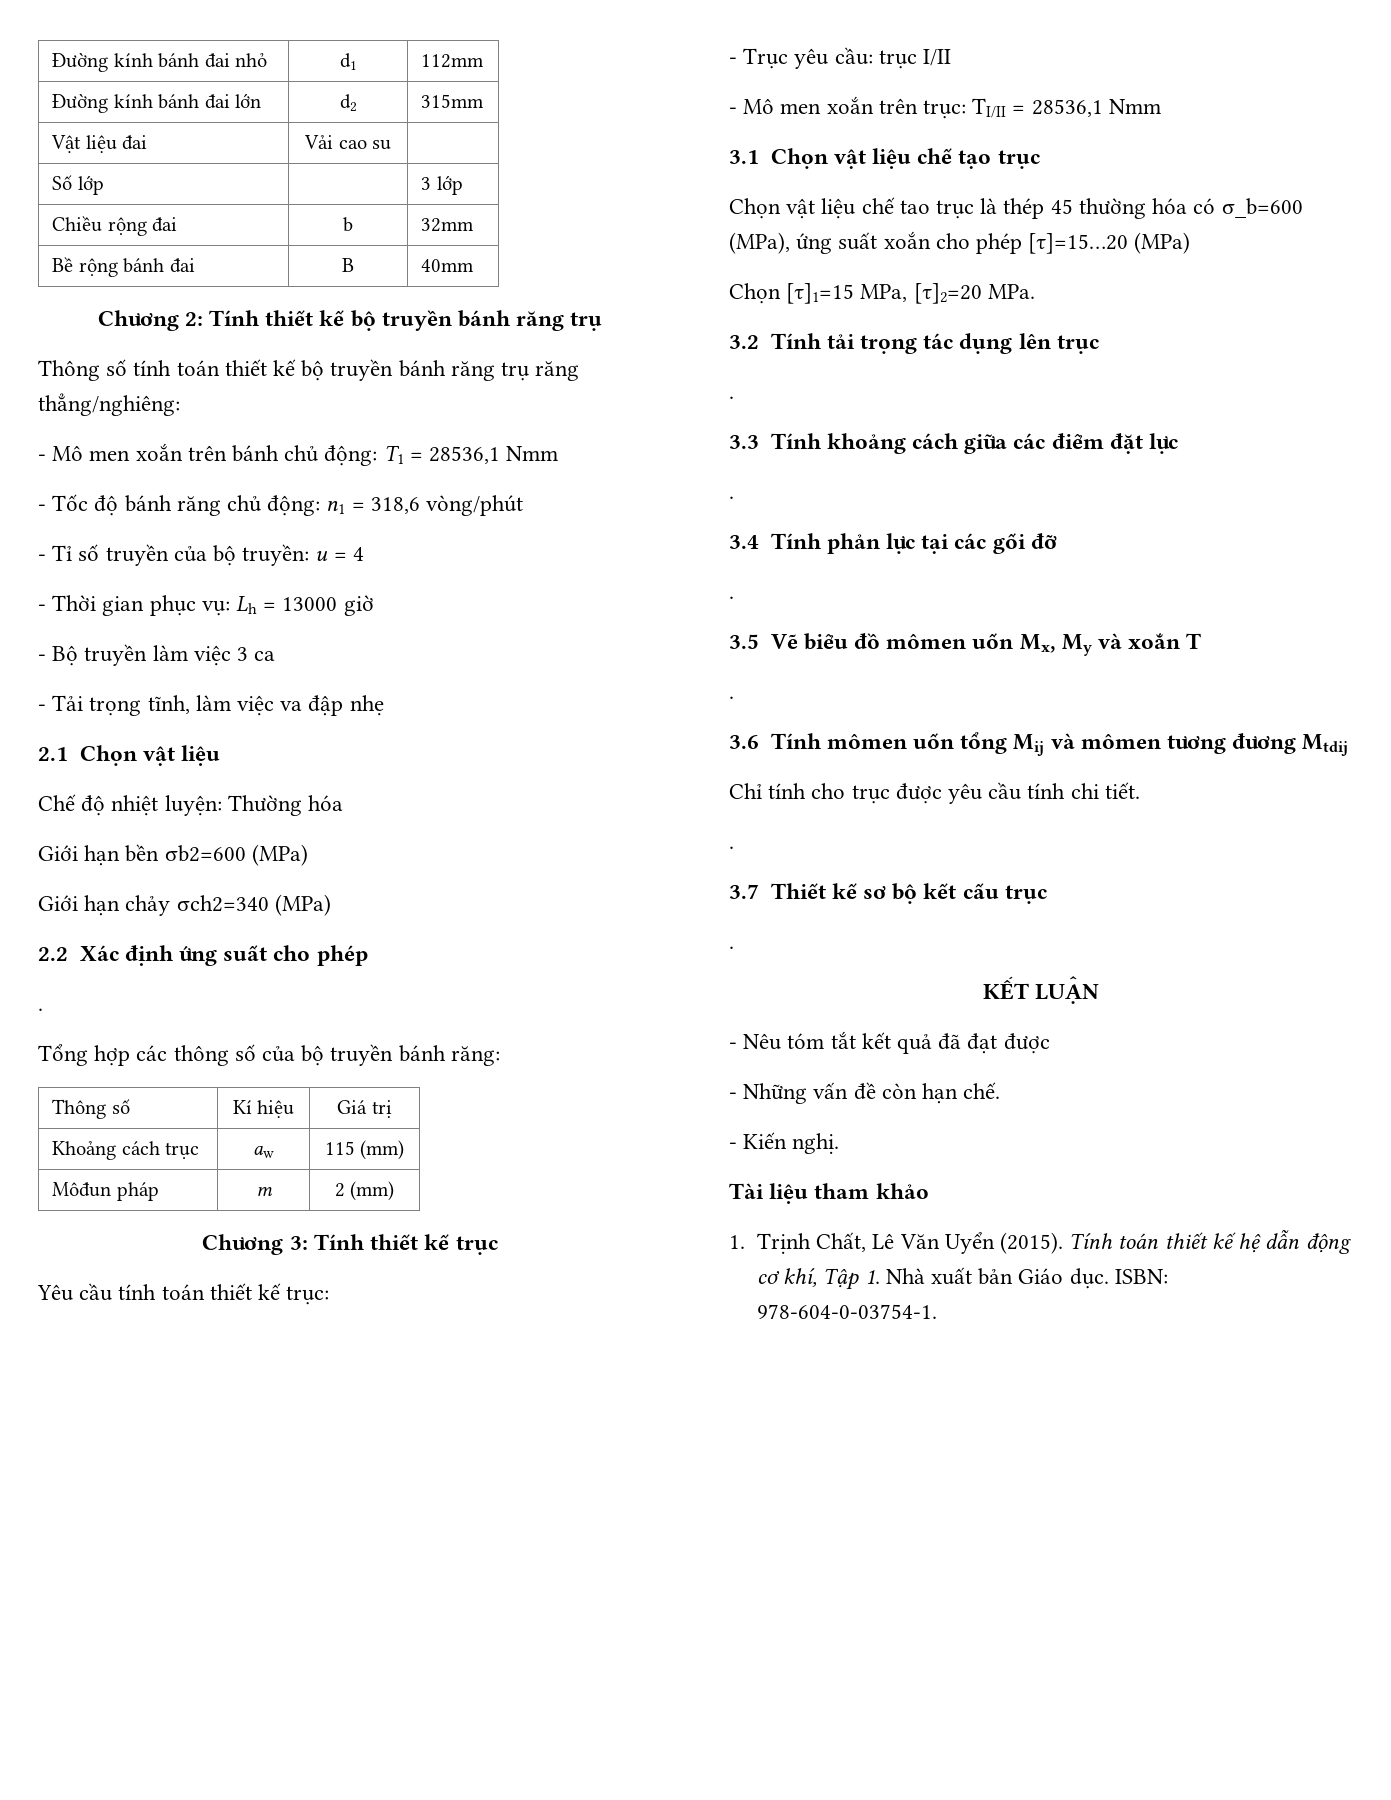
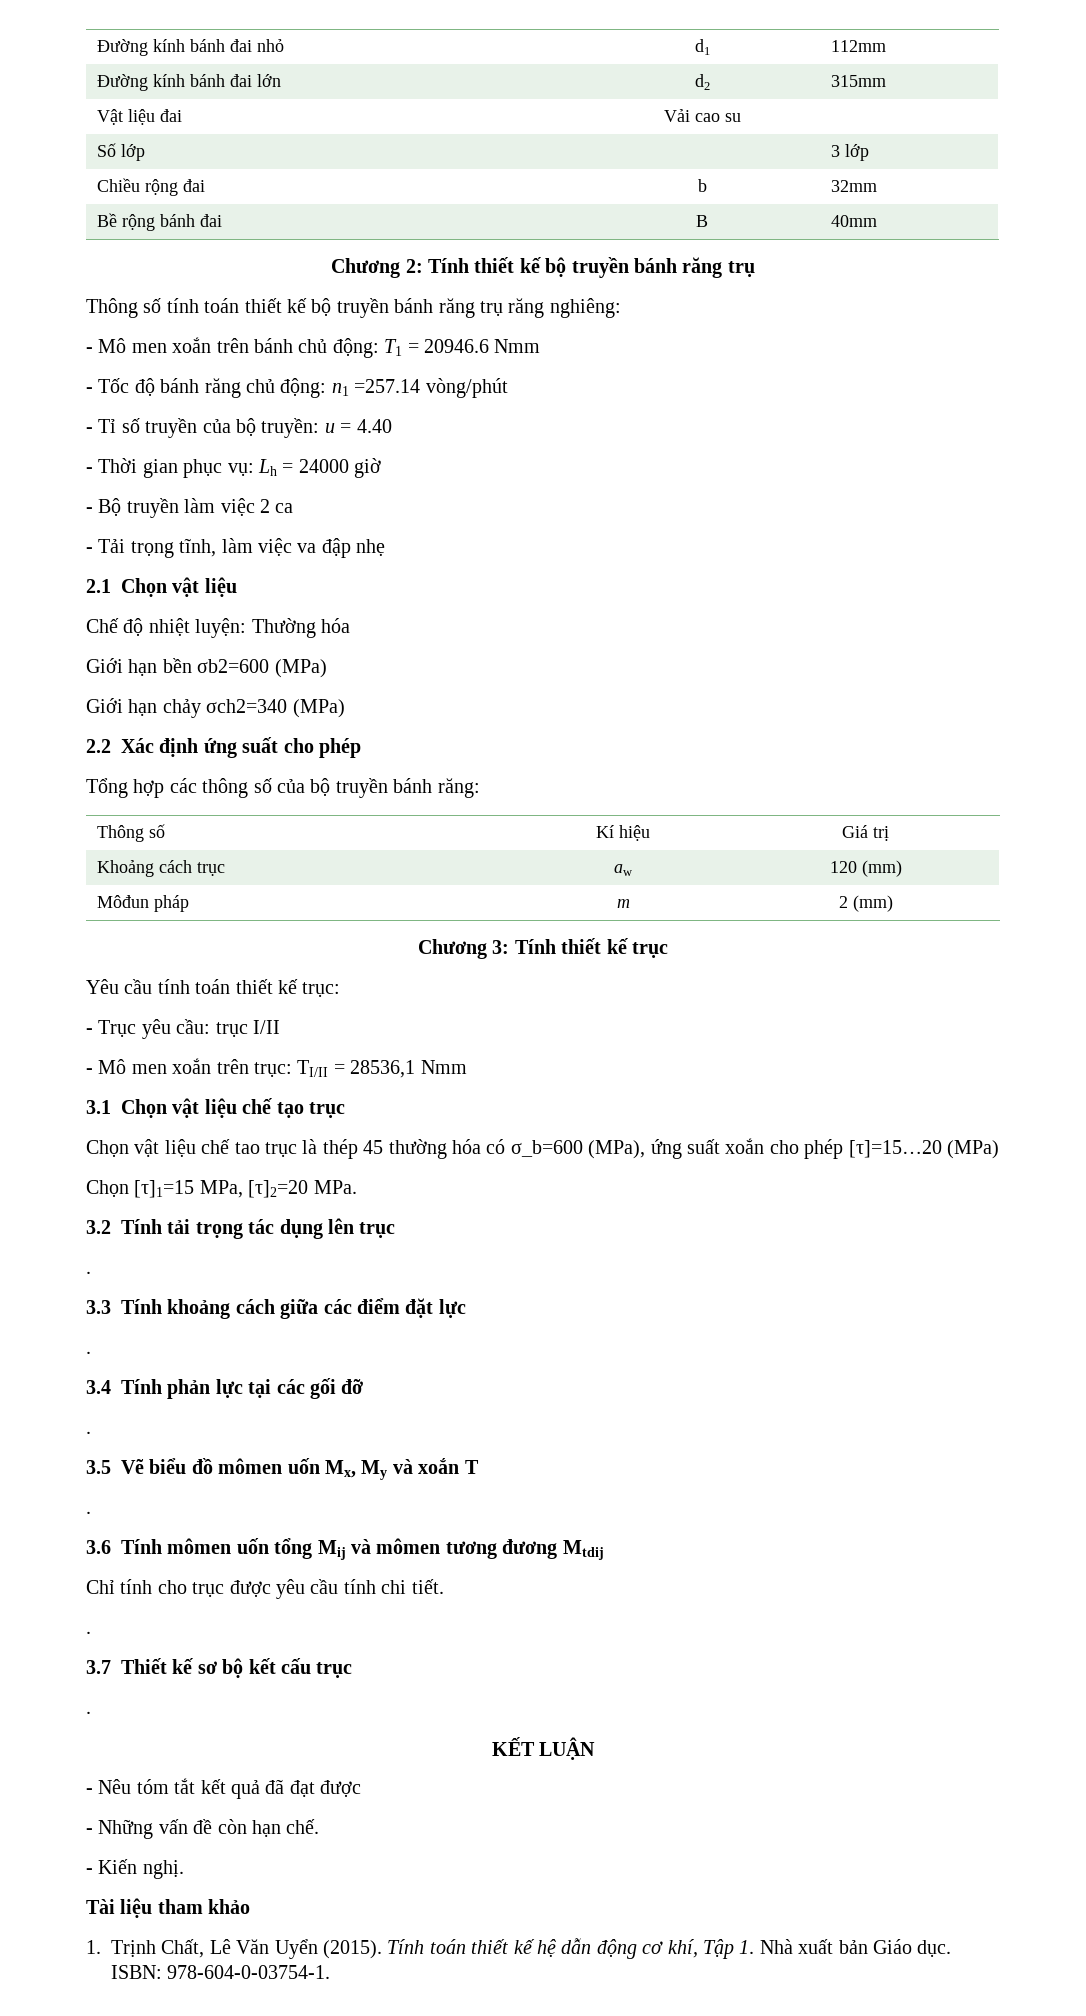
- Thông số tính toán thiết kế bộ truyền bánh răng trụ răng thẳng/nghiêng:
+ Thông số tính toán thiết kế bộ truyền bánh răng trụ răng nghiêng:
- - Mô men xoắn trên bánh chủ động: T1 = 28536,1 Nmm
+ - Mô men xoắn trên bánh chủ động: T1 = 20946.6 Nmm
- - Tốc độ bánh răng chủ động: n1 = 318,6 vòng/phút
+ - Tốc độ bánh răng chủ động: n1 =257.14 vòng/phút
- - Tỉ số truyền của bộ truyền: u = 4
+ - Tỉ số truyền của bộ truyền: u = 4.40
- - Thời gian phục vụ: Lh = 13000 giờ
+ - Thời gian phục vụ: Lh = 24000 giờ
- - Bộ truyền làm việc 3 ca
+ - Bộ truyền làm việc 2 ca
  2.2 Xác định ứng suất cho phép
- .
- Khoảng cách trục | aw | 115 (mm)
+ Khoảng cách trục | aw | 120 (mm)

